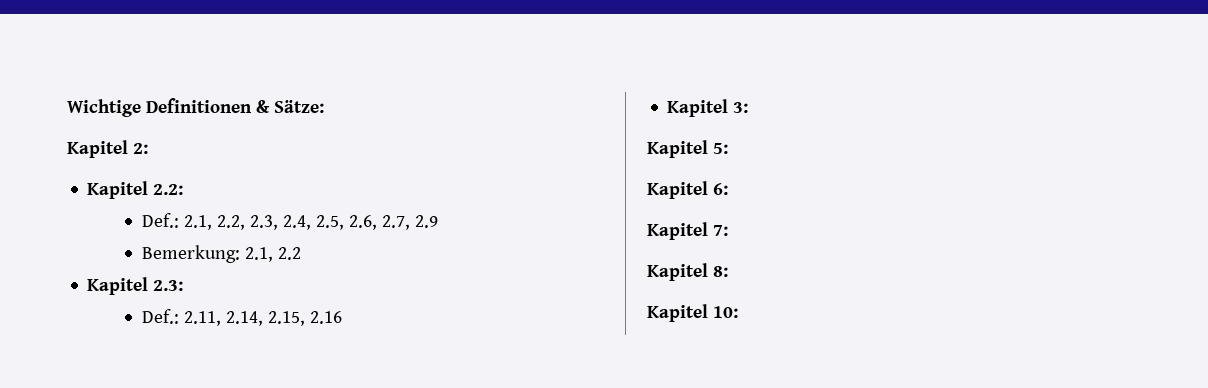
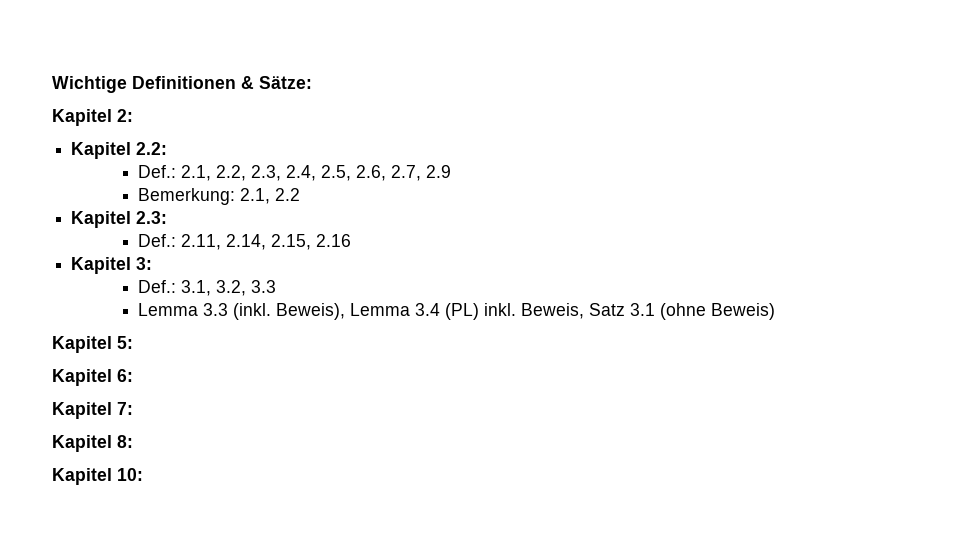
+ Def.: 3.1, 3.2, 3.3
+ Lemma 3.3 (inkl. Beweis), Lemma 3.4 (PL) inkl. Beweis, Satz 3.1 (ohne Beweis)

